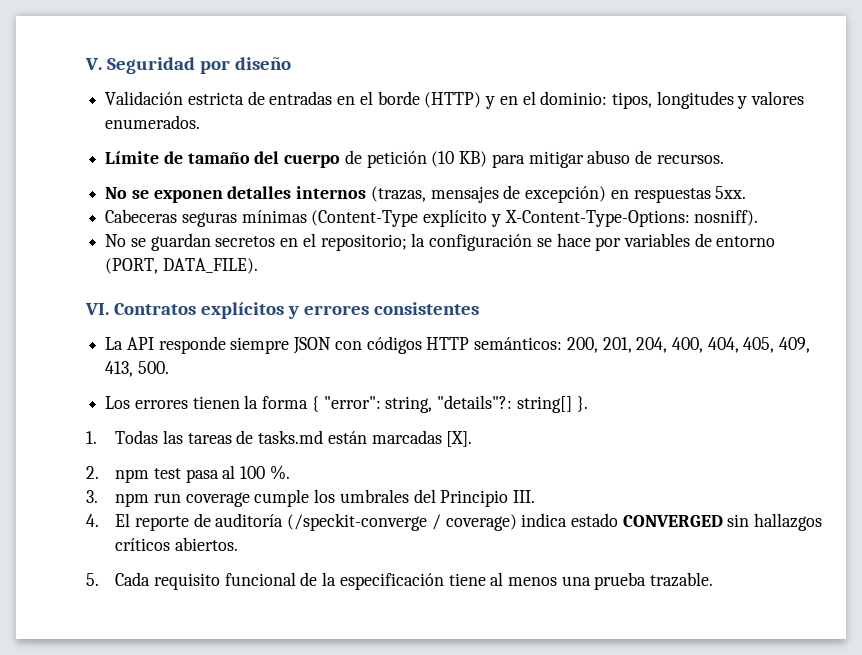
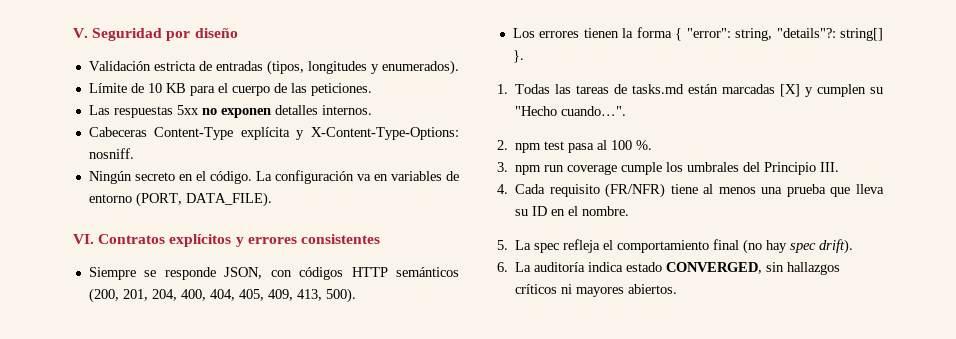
- Validación estricta de entradas en el borde (HTTP) y en el dominio: tipos, longitudes y valores enumerados.
- Límite de tamaño del cuerpo de petición (10 KB) para mitigar abuso de recursos.
- No se exponen detalles internos (trazas, mensajes de excepción) en respuestas 5xx.
- Cabeceras seguras mínimas (Content-Type explícito y X-Content-Type-Options: nosniff).
- No se guardan secretos en el repositorio; la configuración se hace por variables de entorno (PORT, DATA_FILE).
+ Validación estricta de entradas (tipos, longitudes y enumerados).
+ Límite de 10 KB para el cuerpo de las peticiones.
+ Las respuestas 5xx no exponen detalles internos.
+ Cabeceras Content-Type explícita y X-Content-Type-Options: nosniff.
+ Ningún secreto en el código. La configuración va en variables de entorno (PORT, DATA_FILE).
- La API responde siempre JSON con códigos HTTP semánticos: 200, 201, 204, 400, 404, 405, 409, 413, 500.
+ Siempre se responde JSON, con códigos HTTP semánticos (200, 201, 204, 400, 404, 405, 409, 413, 500).
- 1. Todas las tareas de tasks.md están marcadas [X].
+ 1. Todas las tareas de tasks.md están marcadas [X] y cumplen su "Hecho cuando…".
- 4. El reporte de auditoría (/speckit-converge / coverage) indica estado CONVERGED sin hallazgos críticos abiertos.
- 5. Cada requisito funcional de la especificación tiene al menos una prueba trazable.
+ 4. Cada requisito (FR/NFR) tiene al menos una prueba que lleva su ID en el nombre.
+ 5. La spec refleja el comportamiento final (no hay spec drift).
+ 6. La auditoría indica estado CONVERGED, sin hallazgos críticos ni mayores abiertos.

